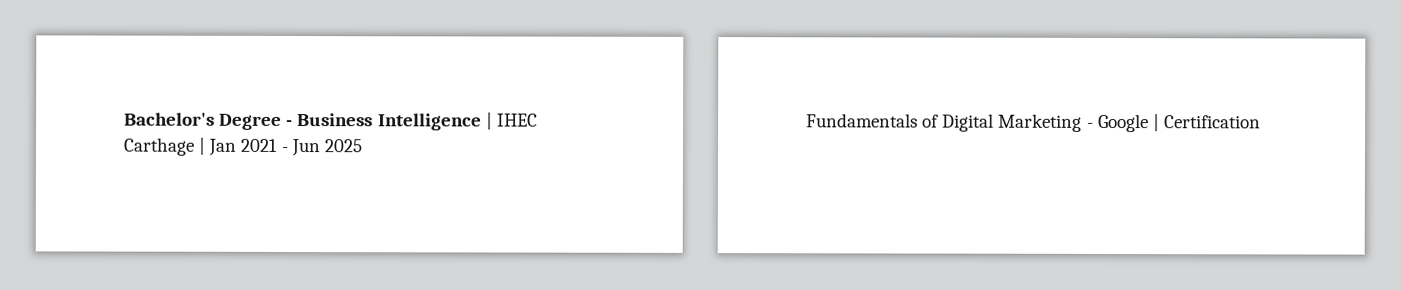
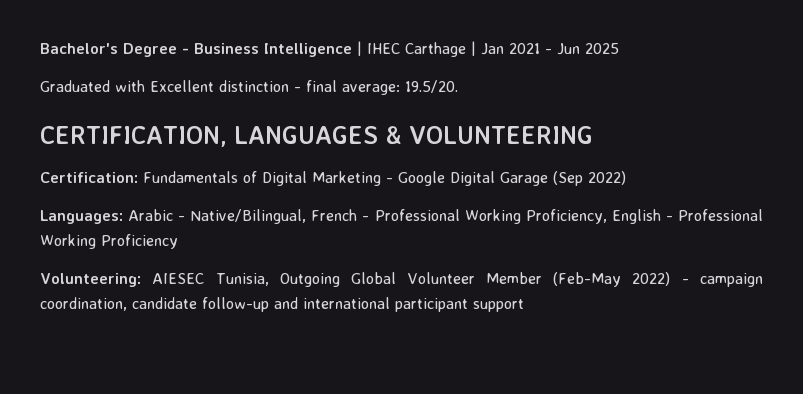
- Fundamentals of Digital Marketing - Google | Certification
+ Graduated with Excellent distinction - final average: 19.5/20.
+ CERTIFICATION, LANGUAGES & VOLUNTEERING
+ Certification: Fundamentals of Digital Marketing - Google Digital Garage (Sep 2022)
+ Languages: Arabic - Native/Bilingual, French - Professional Working Proficiency, English - Professional Working Proficiency
+ Volunteering: AIESEC Tunisia, Outgoing Global Volunteer Member (Feb-May 2022) - campaign coordination, candidate follow-up and international participant support

